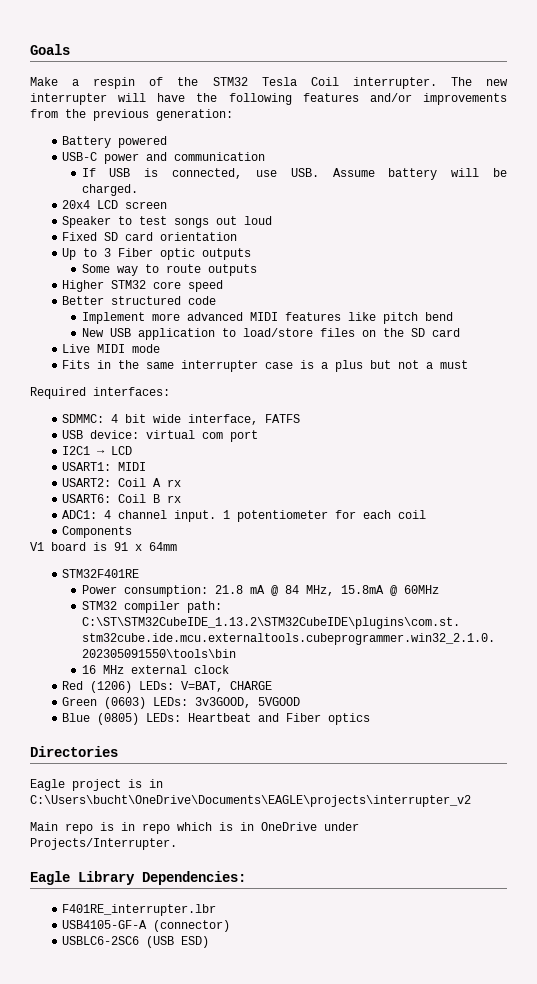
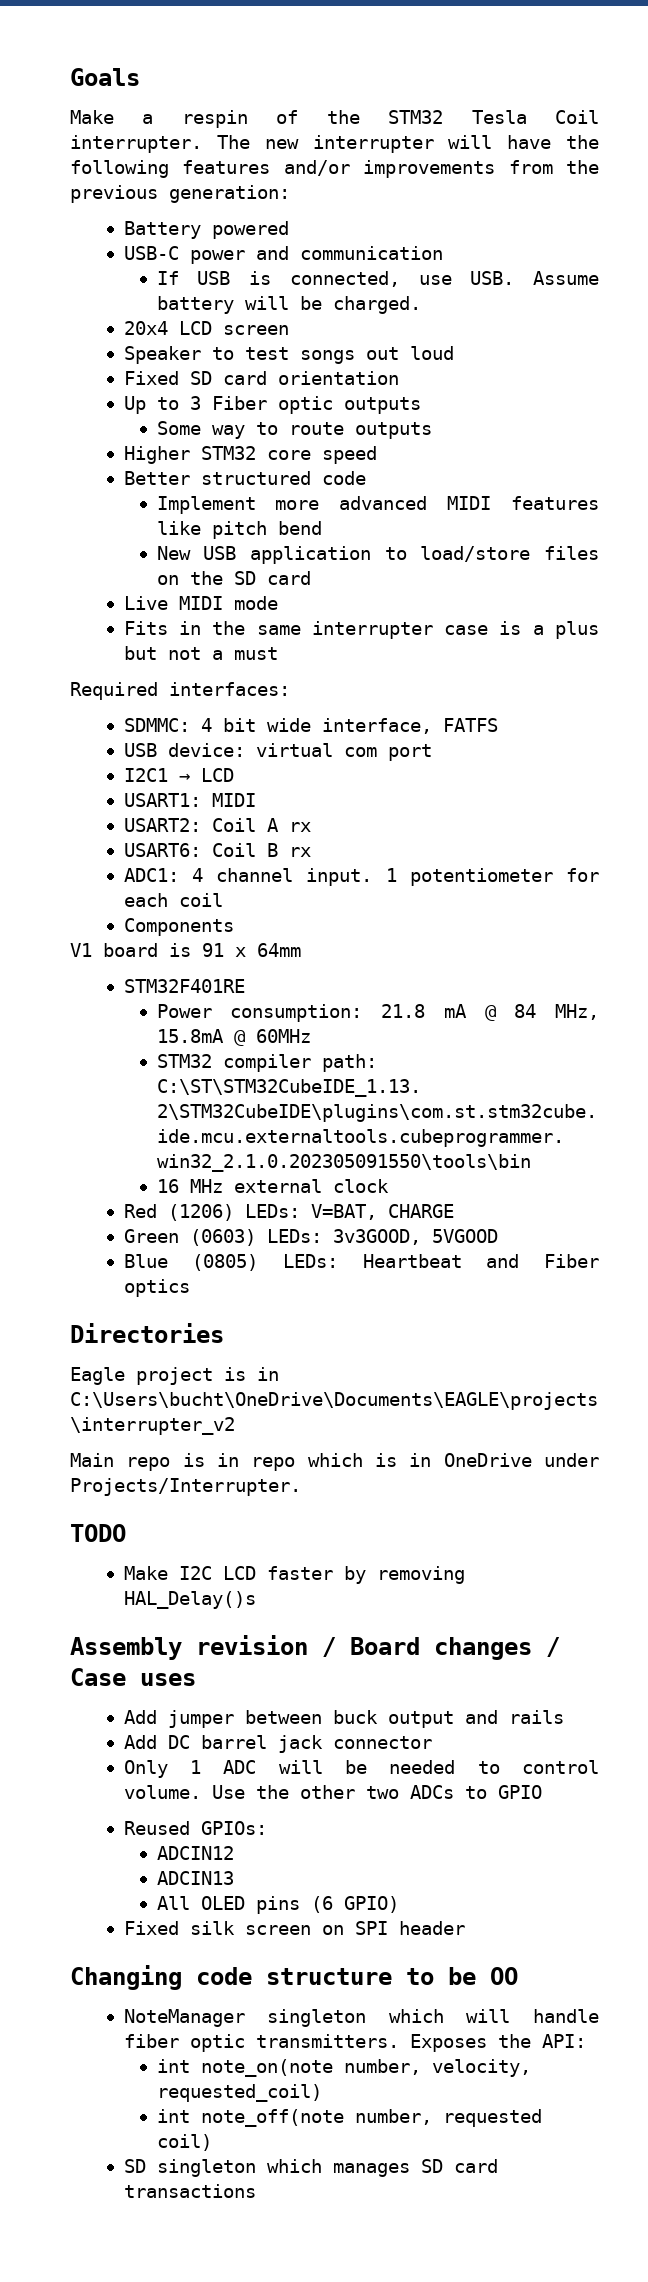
- Eagle Library Dependencies:
- F401RE_interrupter.lbr
- USB4105-GF-A (connector)
- USBLC6-2SC6 (USB ESD)
+ TODO
+ Make I2C LCD faster by removing HAL_Delay()s
+ Assembly revision / Board changes / Case uses
+ Add jumper between buck output and rails
+ Add DC barrel jack connector
+ Only 1 ADC will be needed to control volume. Use the other two ADCs to GPIO
+ Reused GPIOs:
+ ADCIN12
+ ADCIN13
+ All OLED pins (6 GPIO)
+ Fixed silk screen on SPI header
+ Changing code structure to be OO
+ NoteManager singleton which will handle fiber optic transmitters. Exposes the API:
+ int note_on(note number, velocity, requested_coil)
+ int note_off(note number, requested coil)
+ SD singleton which manages SD card transactions

